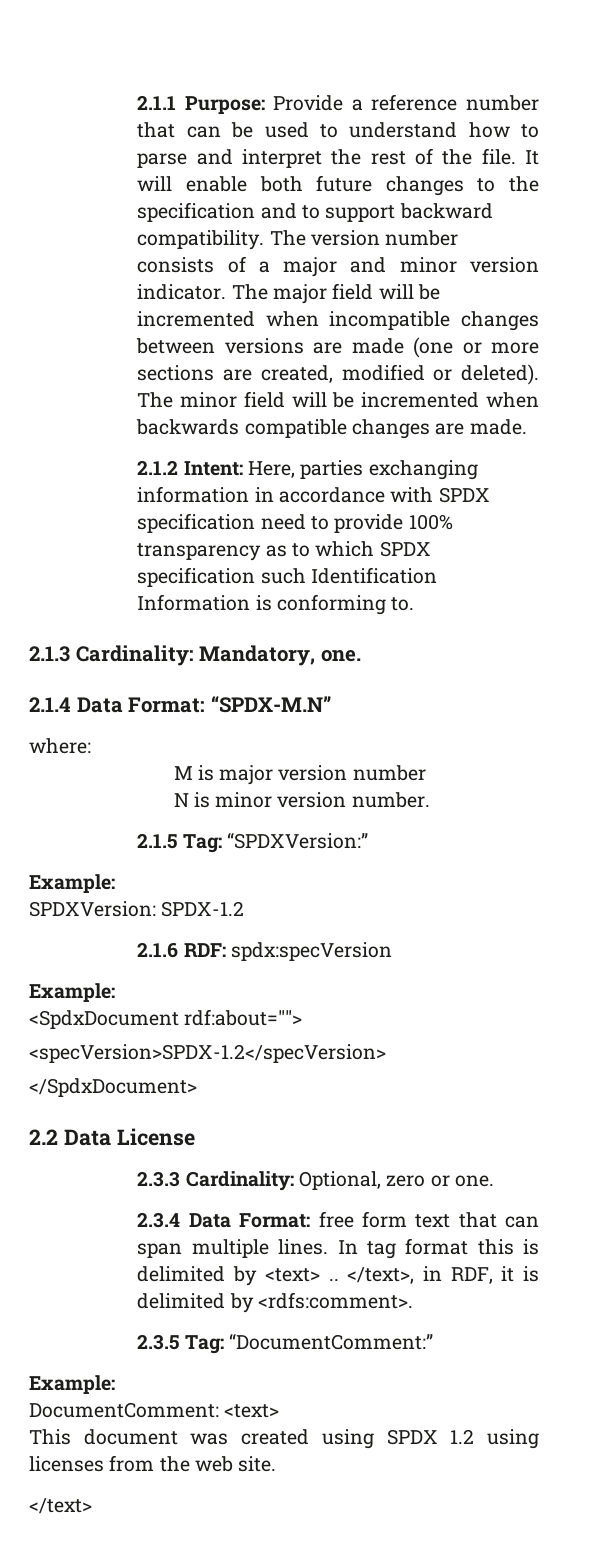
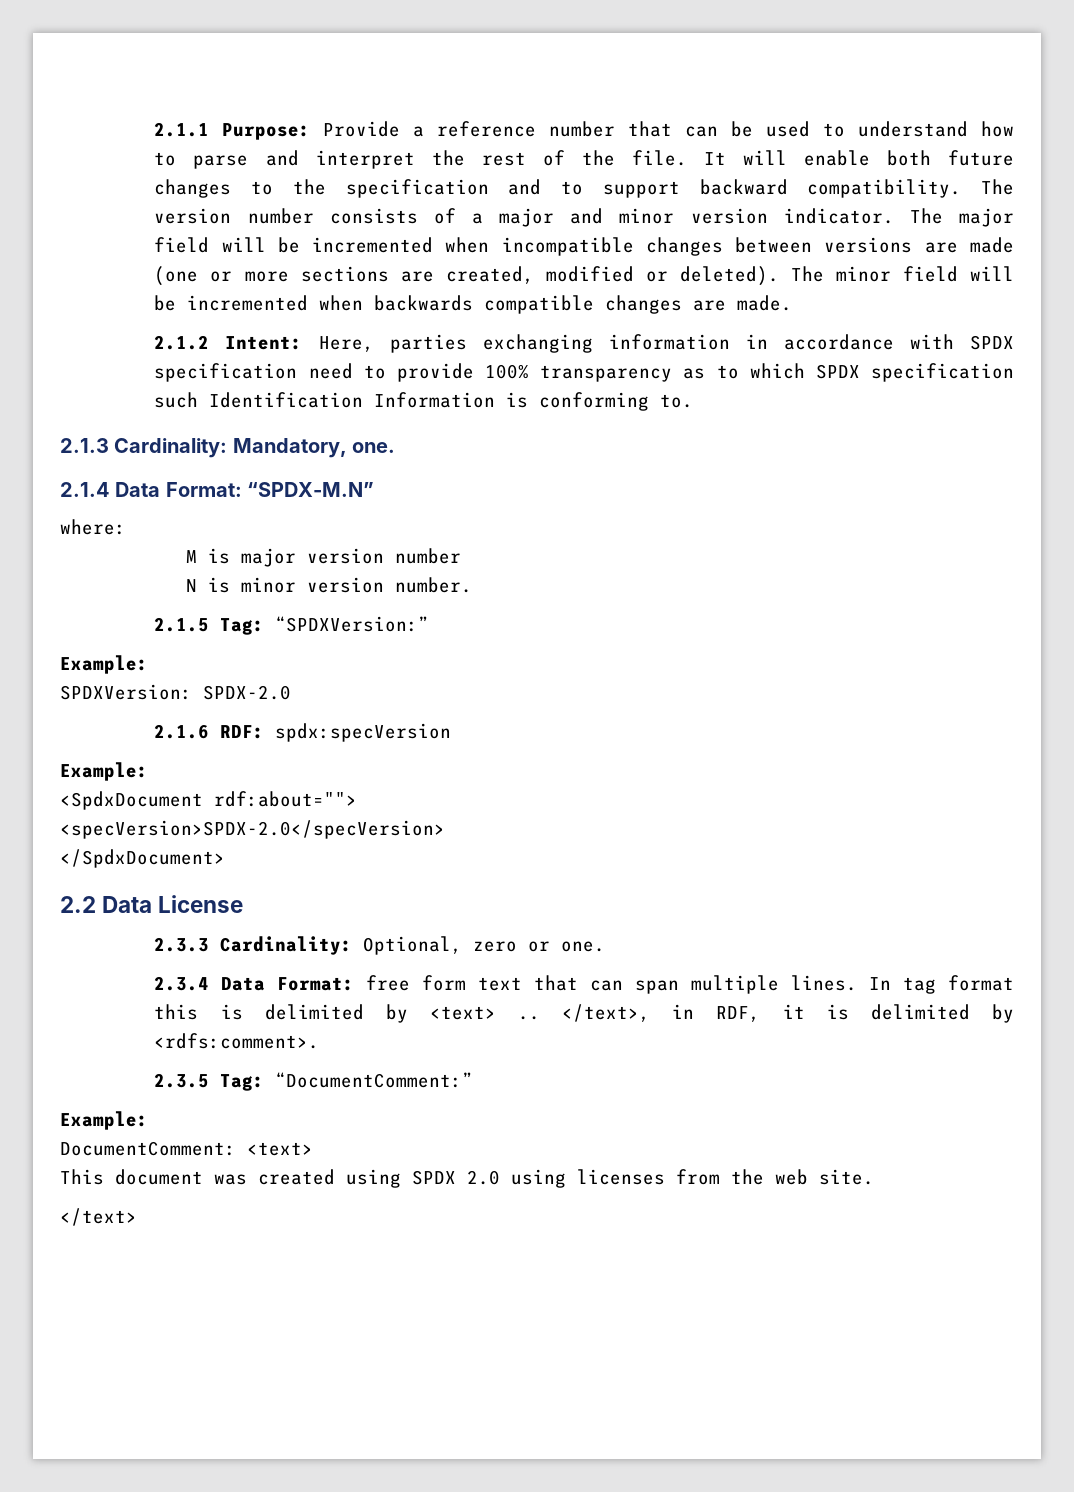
- SPDXVersion: SPDX-1.2
+ SPDXVersion: SPDX-2.0
- <specVersion>SPDX-1.2</specVersion>
+ <specVersion>SPDX-2.0</specVersion>
- This document was created using SPDX 1.2 using licenses from the web site.
+ This document was created using SPDX 2.0 using licenses from the web site.

